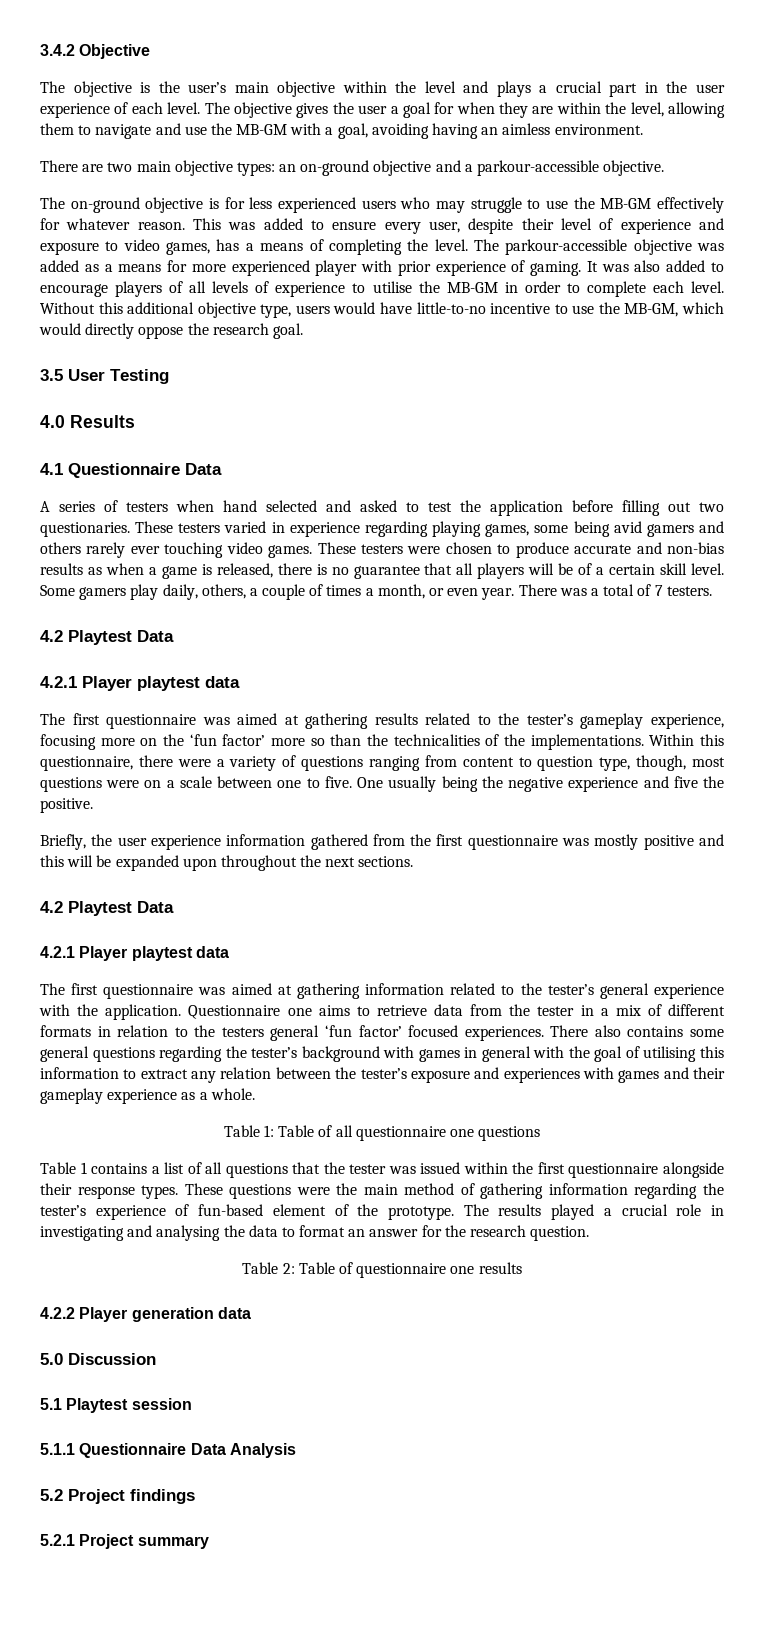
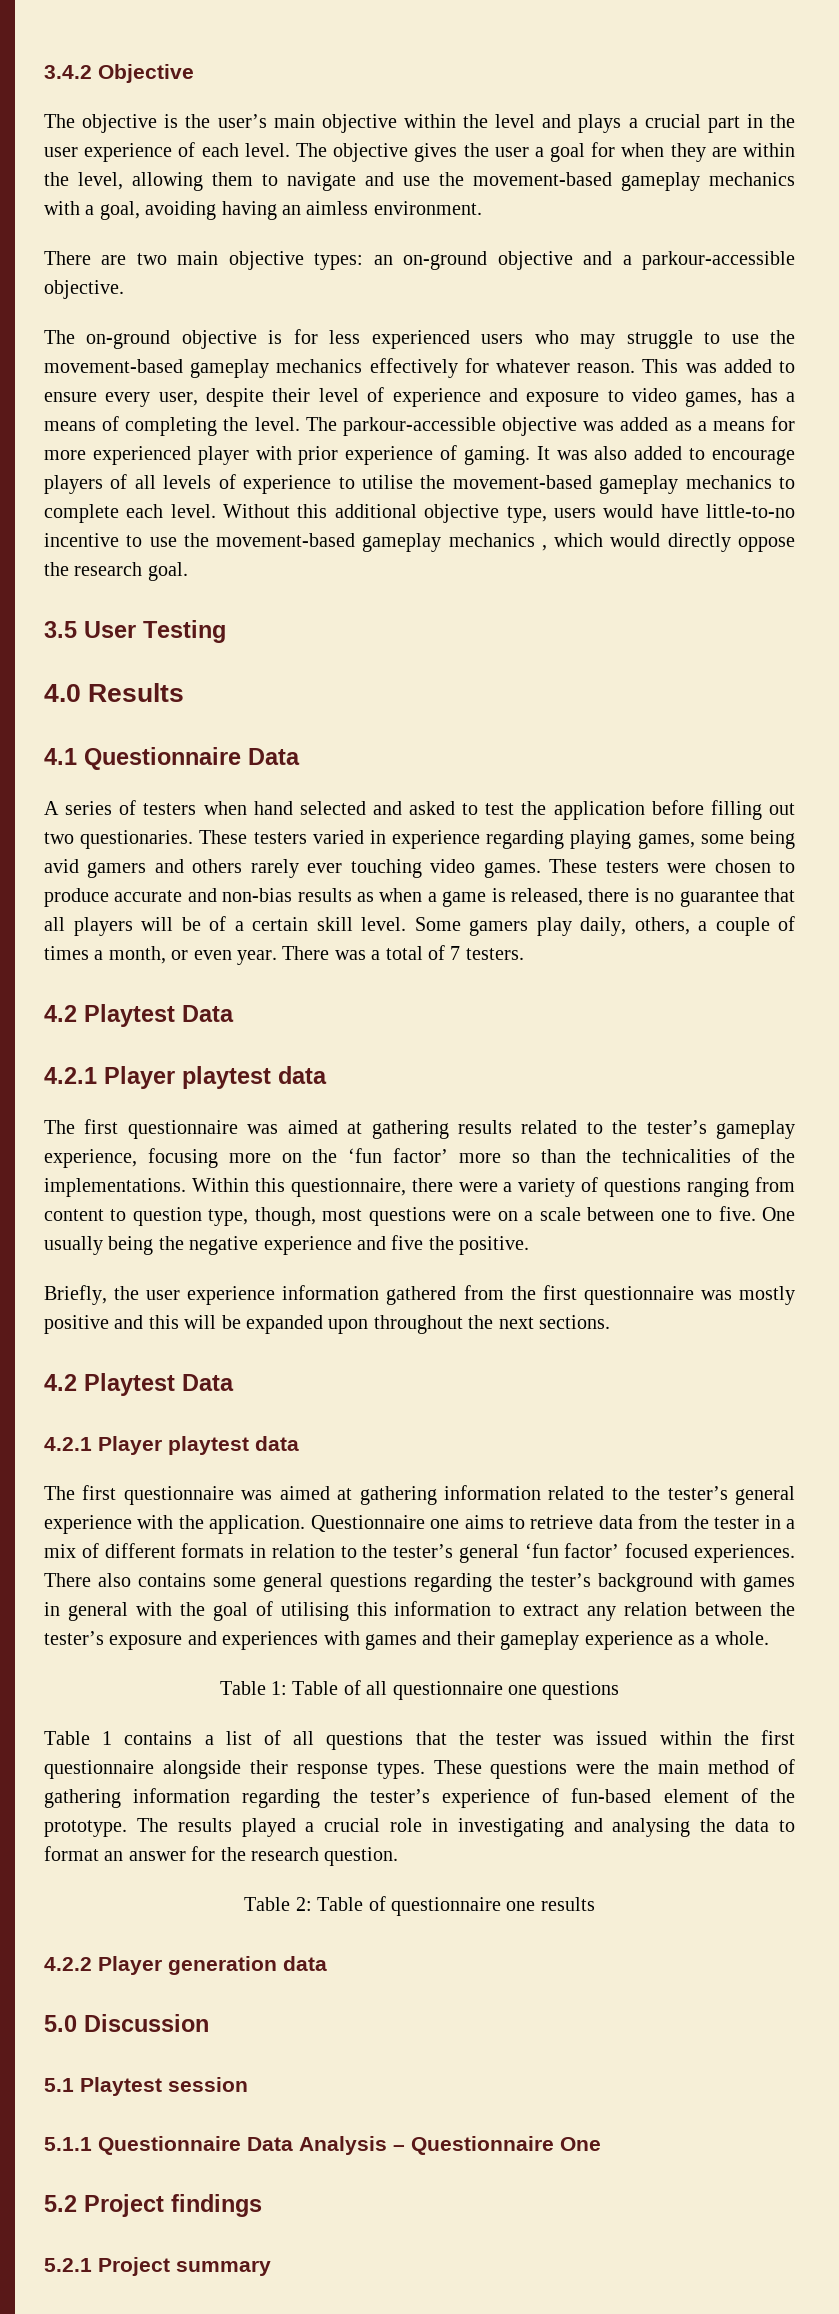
- The objective gives the user a goal for when they are within the level, allowing them to navigate and use the MB-GM with a goal, avoiding having an aimless environment.
+ The objective gives the user a goal for when they are within the level, allowing them to navigate and use the movement-based gameplay mechanics with a goal, avoiding having an aimless environment.
- The on-ground objective is for less experienced users who may struggle to use the MB-GM effectively for whatever reason.
+ The on-ground objective is for less experienced users who may struggle to use the movement-based gameplay mechanics effectively for whatever reason.
- It was also added to encourage players of all levels of experience to utilise the MB-GM in order to complete each level.
+ It was also added to encourage players of all levels of experience to utilise the movement-based gameplay mechanics to complete each level.
- Without this additional objective type, users would have little-to-no incentive to use the MB-GM, which would directly oppose the research goal.
+ Without this additional objective type, users would have little-to-no incentive to use the movement-based gameplay mechanics , which would directly oppose the research goal.
- Questionnaire one aims to retrieve data from the tester in a mix of different formats in relation to the testers general ‘fun factor’ focused experiences.
+ Questionnaire one aims to retrieve data from the tester in a mix of different formats in relation to the tester’s general ‘fun factor’ focused experiences.
- 5.1.1 Questionnaire Data Analysis
+ 5.1.1 Questionnaire Data Analysis – Questionnaire One

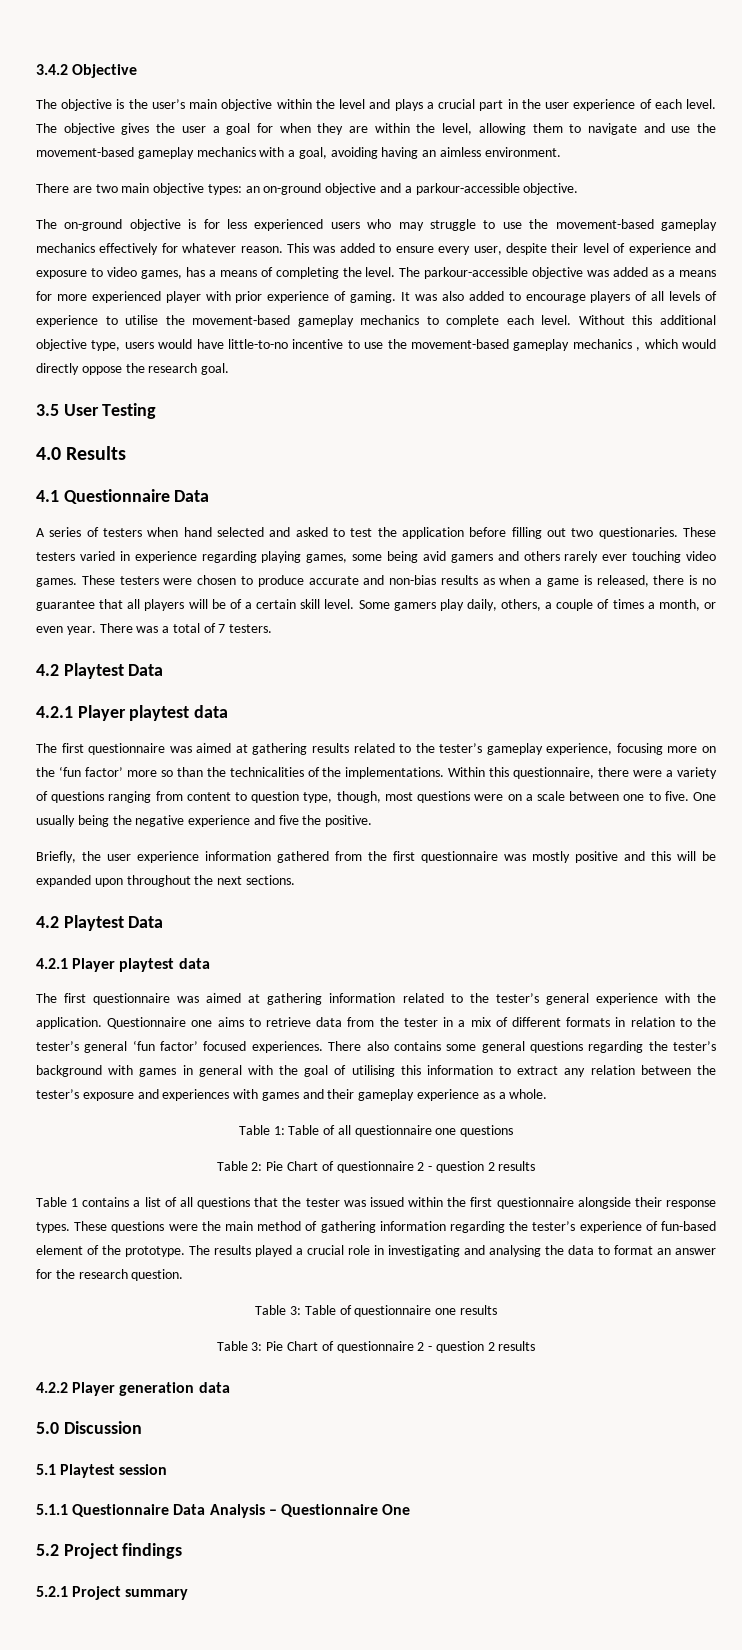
+ Table 2: Pie Chart of questionnaire 2 - question 2 results
- Table 2: Table of questionnaire one results
+ Table 3: Table of questionnaire one results
+ Table 3: Pie Chart of questionnaire 2 - question 2 results

